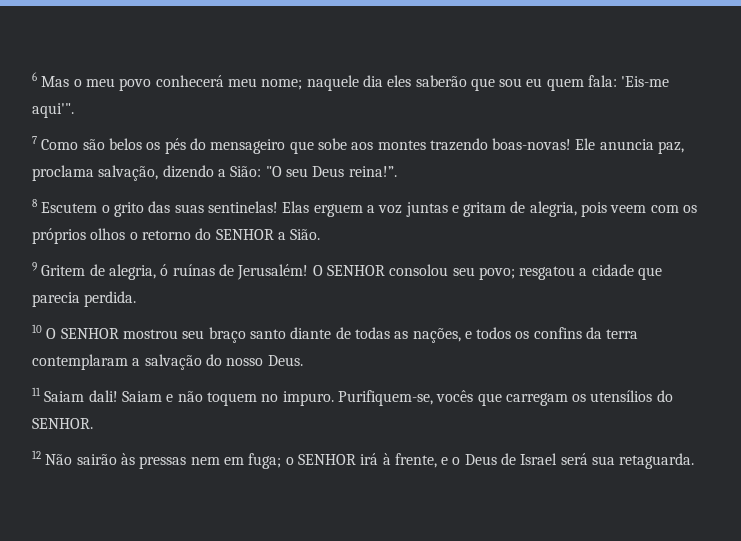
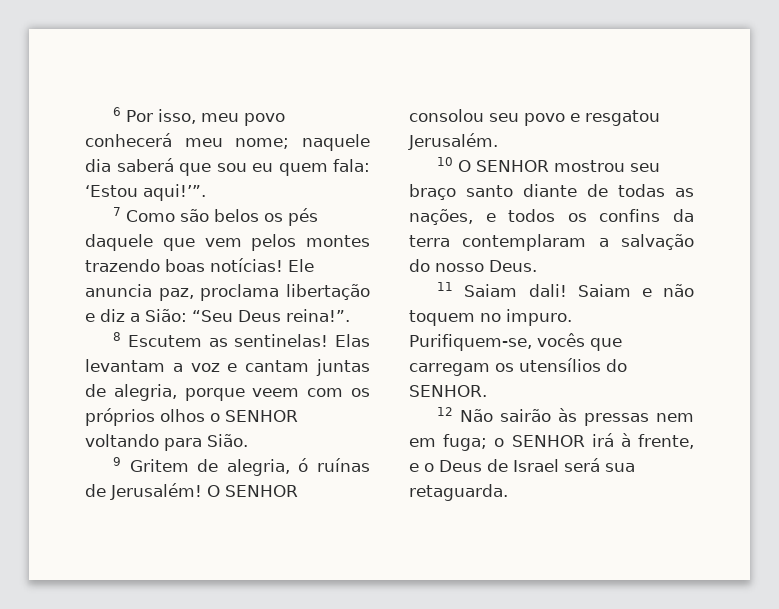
- 6 Mas o meu povo conhecerá meu nome; naquele dia eles saberão que sou eu quem fala: 'Eis-me aqui'".
+ 6 Por isso, meu povo conhecerá meu nome; naquele dia saberá que sou eu quem fala: ‘Estou aqui!’”.
- 7 Como são belos os pés do mensageiro que sobe aos montes trazendo boas-novas! Ele anuncia paz, proclama salvação, dizendo a Sião: "O seu Deus reina!”.
+ 7 Como são belos os pés daquele que vem pelos montes trazendo boas notícias! Ele anuncia paz, proclama libertação e diz a Sião: “Seu Deus reina!”.
- 8 Escutem o grito das suas sentinelas!
+ 8 Escutem as sentinelas!
- Elas erguem a voz juntas e gritam de alegria, pois veem com os próprios olhos o retorno do SENHOR a Sião.
+ Elas levantam a voz e cantam juntas de alegria, porque veem com os próprios olhos o SENHOR voltando para Sião.
- O SENHOR consolou seu povo; resgatou a cidade que parecia perdida.
+ O SENHOR consolou seu povo e resgatou Jerusalém.

